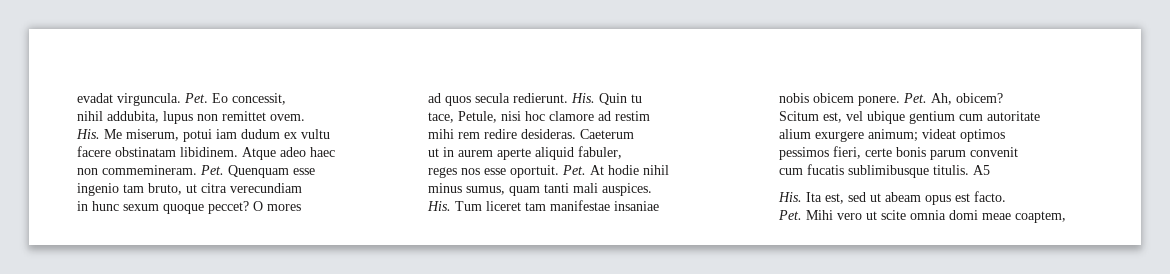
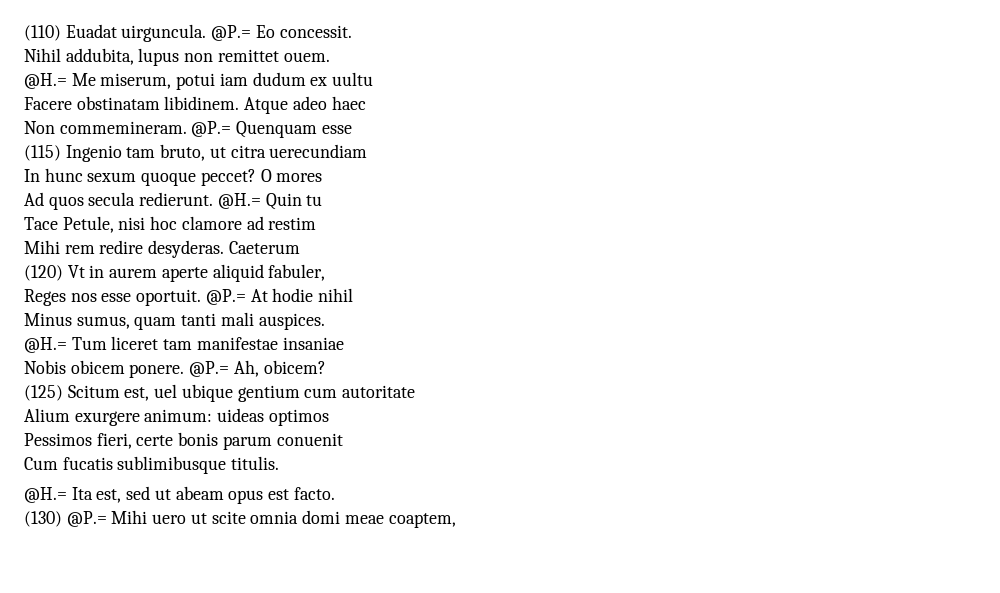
- evadat virguncula. Pet. Eo concessit,
- nihil addubita, lupus non remittet ovem.
- His. Me miserum, potui iam dudum ex vultu
- facere obstinatam libidinem.
+ (110) Euadat uirguncula. @P.= Eo concessit.
+ Nihil addubita, lupus non remittet ouem.
+ @H.= Me miserum, potui iam dudum ex uultu
+ Facere obstinatam libidinem.
- non commemineram. Pet. Quenquam esse
+ Non commemineram. @P.= Quenquam esse
- ingenio tam bruto, ut citra verecundiam
- in hunc sexum quoque peccet?
+ (115) Ingenio tam bruto, ut citra uerecundiam
+ In hunc sexum quoque peccet?
- ad quos secula redierunt.
+ Ad quos secula redierunt.
- His. Quin tu
+ @H.= Quin tu
- tace, Petule, nisi hoc clamore ad restim
+ Tace Petule, nisi hoc clamore ad restim
- mihi rem redire desideras.
+ Mihi rem redire desyderas.
- ut in aurem aperte aliquid fabuler,
+ (120) Vt in aurem aperte aliquid fabuler,
- reges nos esse oportuit.
+ Reges nos esse oportuit.
- Pet. At hodie nihil
+ @P.= At hodie nihil
- minus sumus, quam tanti mali auspices.
+ Minus sumus, quam tanti mali auspices.
- His. Tum liceret tam manifestae insaniae
+ @H.= Tum liceret tam manifestae insaniae
- nobis obicem ponere.
+ Nobis obicem ponere.
- Pet. Ah, obicem?
+ @P.= Ah, obicem?
- Scitum est, vel ubique gentium cum autoritate
+ (125) Scitum est, uel ubique gentium cum autoritate
- alium exurgere animum; videat optimos
+ Alium exurgere animum: uideas optimos
- pessimos fieri, certe bonis parum convenit
- cum fucatis sublimibusque titulis. A5
- His. Ita est, sed ut abeam opus est facto.
+ Pessimos fieri, certe bonis parum conuenit
+ Cum fucatis sublimibusque titulis.
+ @H.= Ita est, sed ut abeam opus est facto.
- Pet. Mihi vero ut scite omnia domi meae coaptem,
+ (130) @P.= Mihi uero ut scite omnia domi meae coaptem,

